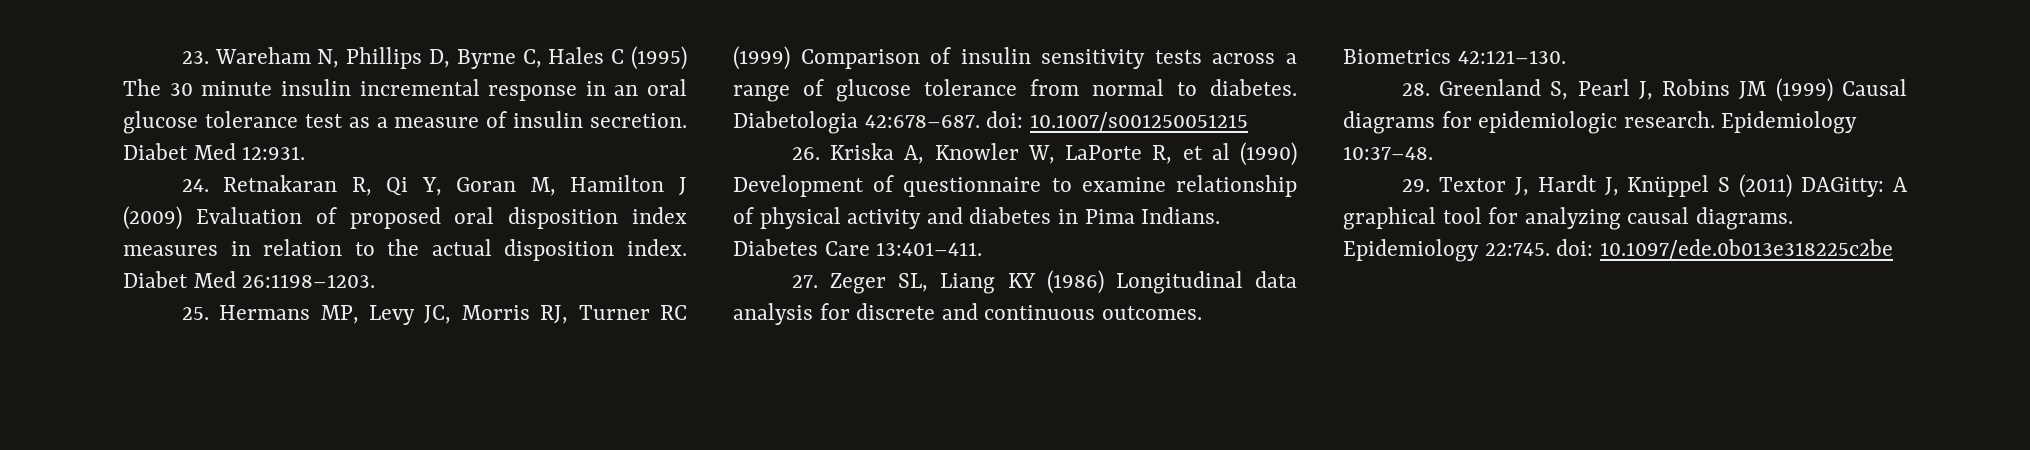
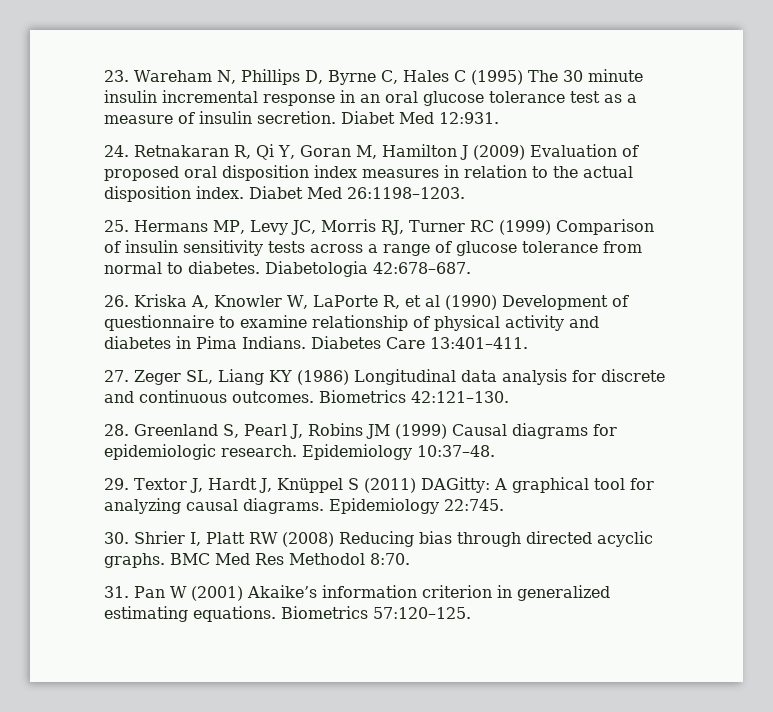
- Diabetologia 42:678–687. doi: 10.1007/s001250051215
+ Diabetologia 42:678–687.
- Epidemiology 22:745. doi: 10.1097/ede.0b013e318225c2be
+ Epidemiology 22:745.
+ 30. Shrier I, Platt RW (2008) Reducing bias through directed acyclic graphs. BMC Med Res Methodol 8:70.
+ 31. Pan W (2001) Akaike’s information criterion in generalized estimating equations. Biometrics 57:120–125.

